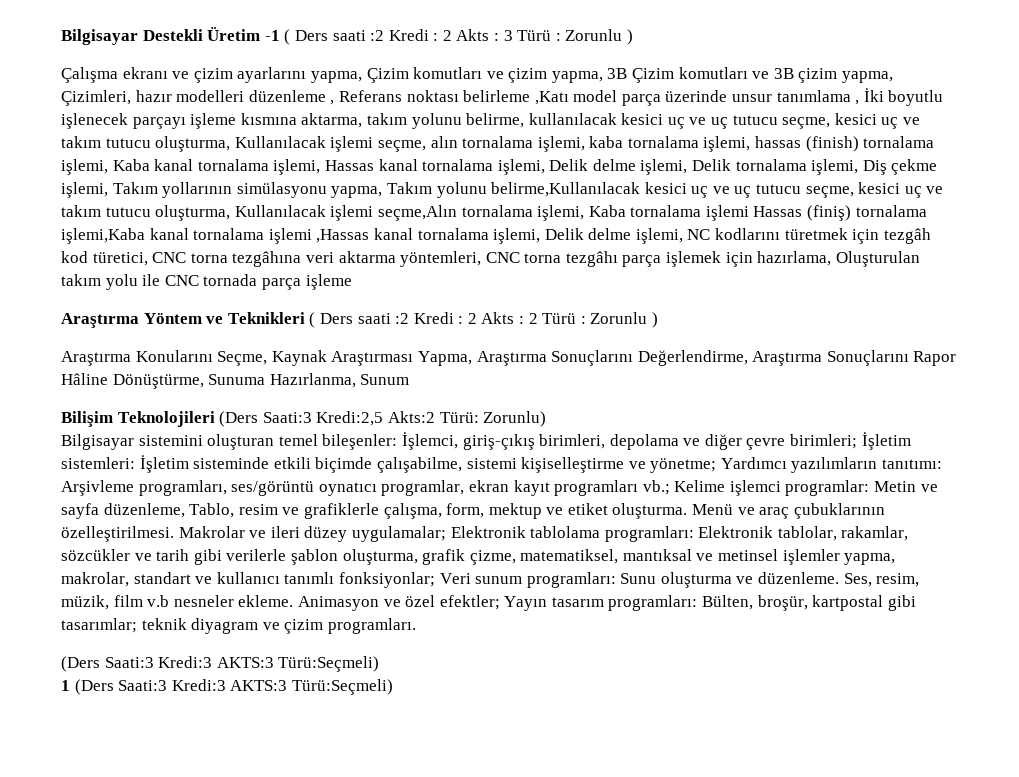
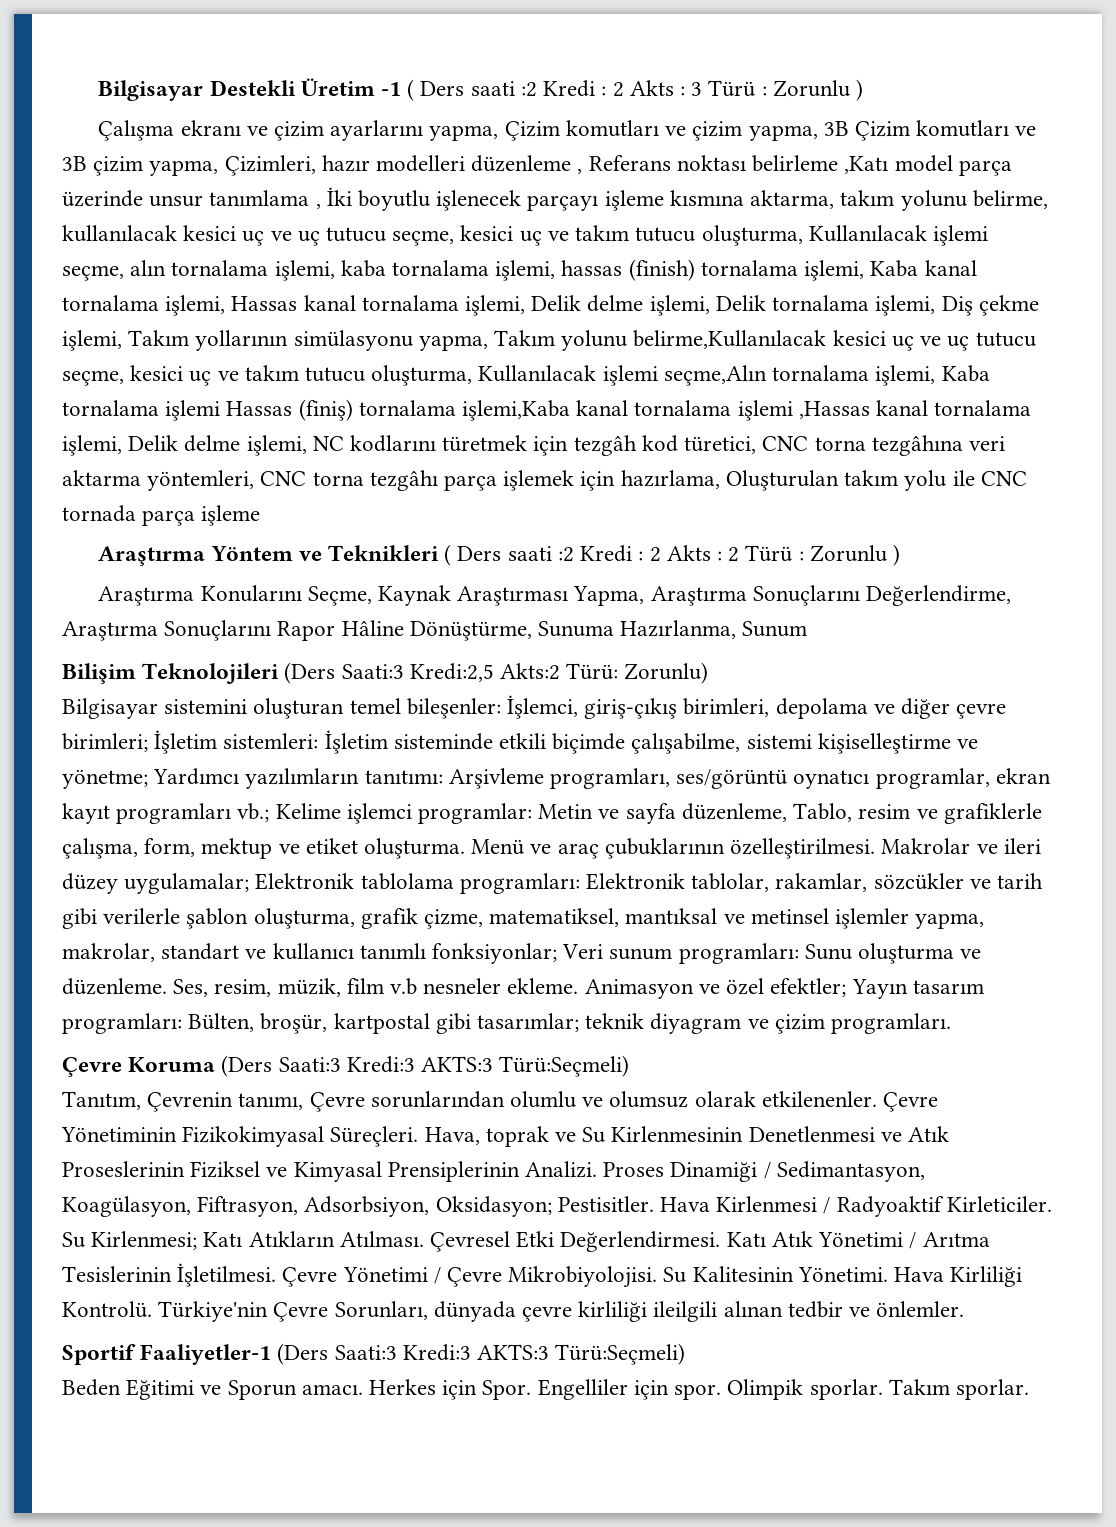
  Animasyon ve özel efektler; Yayın tasarım programları: Bülten, broşür, kartpostal gibi tasarımlar; teknik diyagram ve çizim programları.
- (Ders Saati:3 Kredi:3 AKTS:3 Türü:Seçmeli)
- 1 (Ders Saati:3 Kredi:3 AKTS:3 Türü:Seçmeli)
+ Çevre Koruma (Ders Saati:3 Kredi:3 AKTS:3 Türü:Seçmeli)
+ Tanıtım, Çevrenin tanımı, Çevre sorunlarından olumlu ve olumsuz olarak etkilenenler. Çevre Yönetiminin Fizikokimyasal Süreçleri. Hava, toprak ve Su Kirlenmesinin Denetlenmesi ve Atık Proseslerinin Fiziksel ve Kimyasal Prensiplerinin Analizi. Proses Dinamiği / Sedimantasyon, Koagülasyon, Fiftrasyon, Adsorbsiyon, Oksidasyon; Pestisitler. Hava Kirlenmesi / Radyoaktif Kirleticiler. Su Kirlenmesi; Katı Atıkların Atılması. Çevresel Etki Değerlendirmesi. Katı Atık Yönetimi / Arıtma Tesislerinin İşletilmesi. Çevre Yönetimi / Çevre Mikrobiyolojisi. Su Kalitesinin Yönetimi. Hava Kirliliği Kontrolü. Türkiye'nin Çevre Sorunları, dünyada çevre kirliliği ileilgili alınan tedbir ve önlemler.
+ Sportif Faaliyetler-1 (Ders Saati:3 Kredi:3 AKTS:3 Türü:Seçmeli)
+ Beden Eğitimi ve Sporun amacı. Herkes için Spor. Engelliler için spor. Olimpik sporlar. Takım sporlar.

